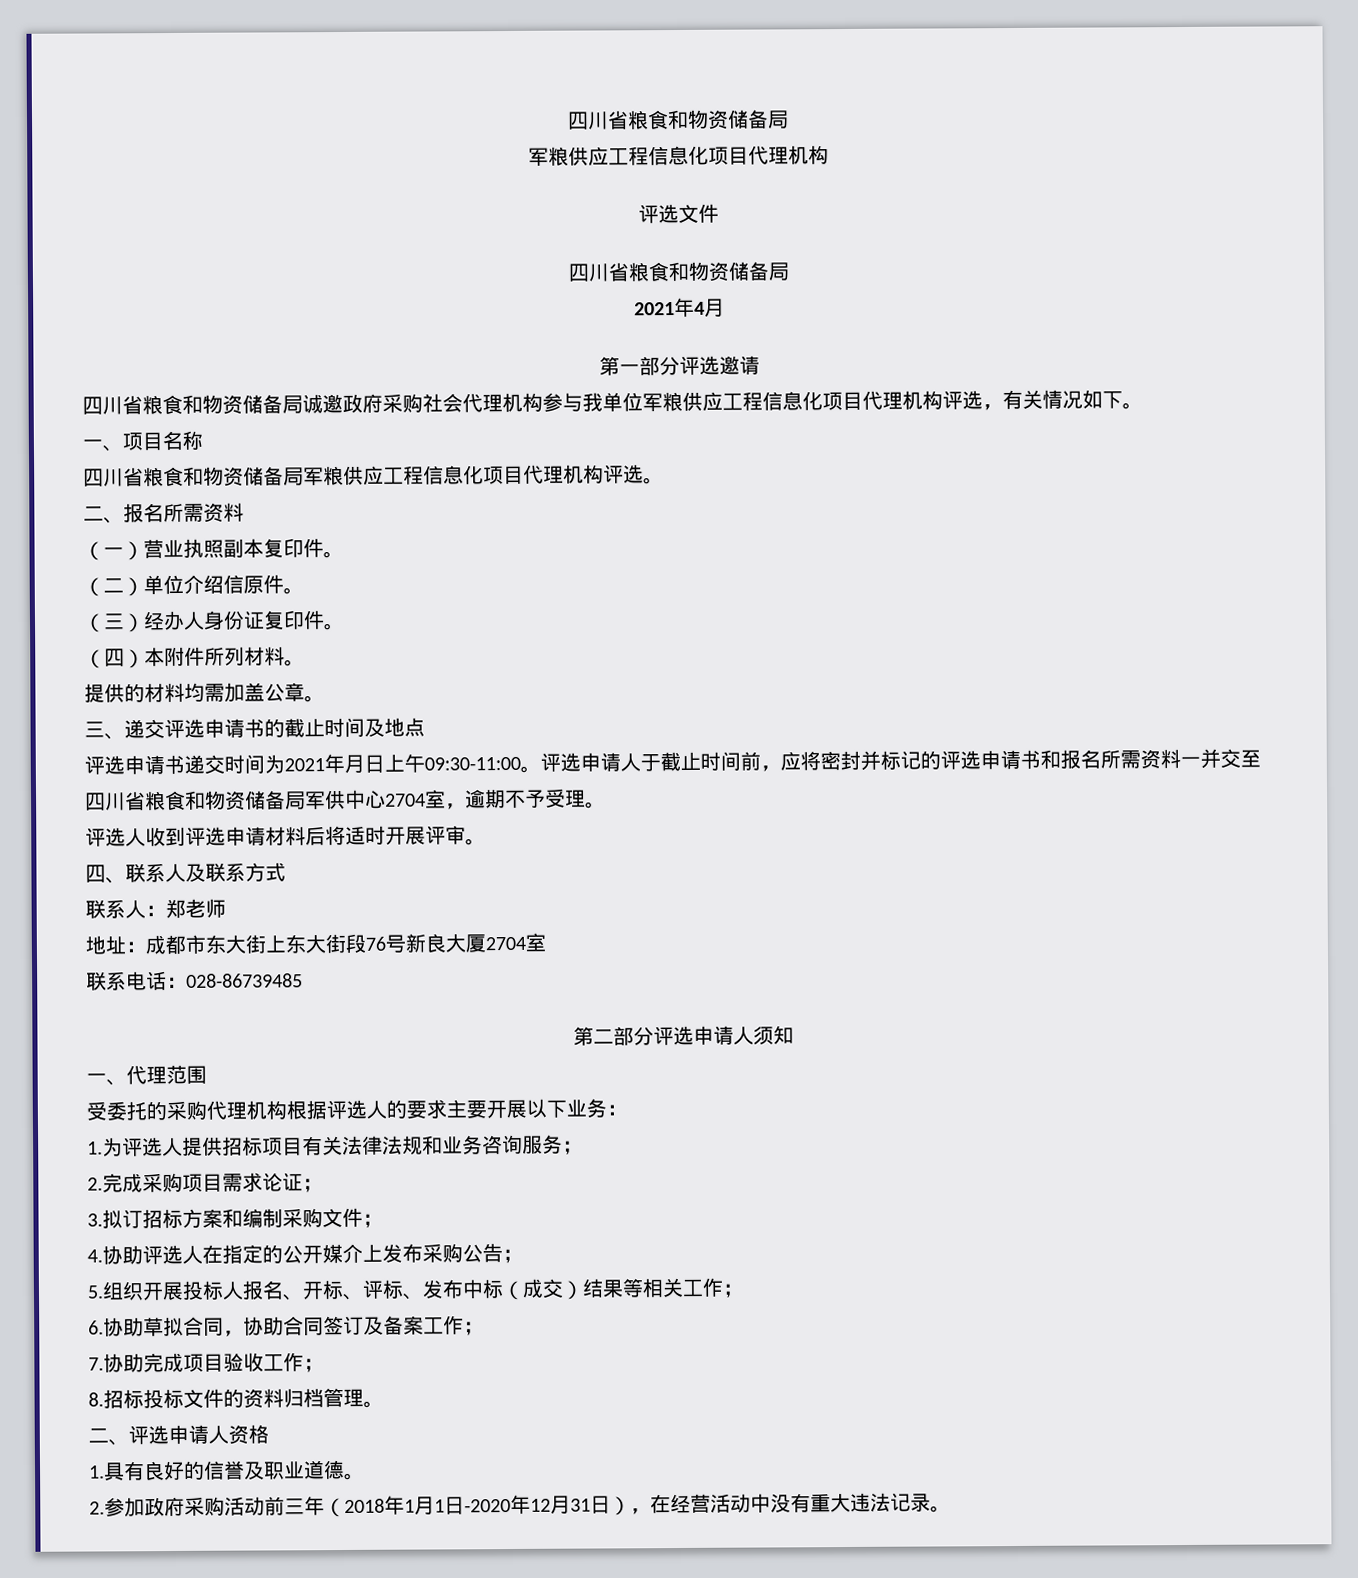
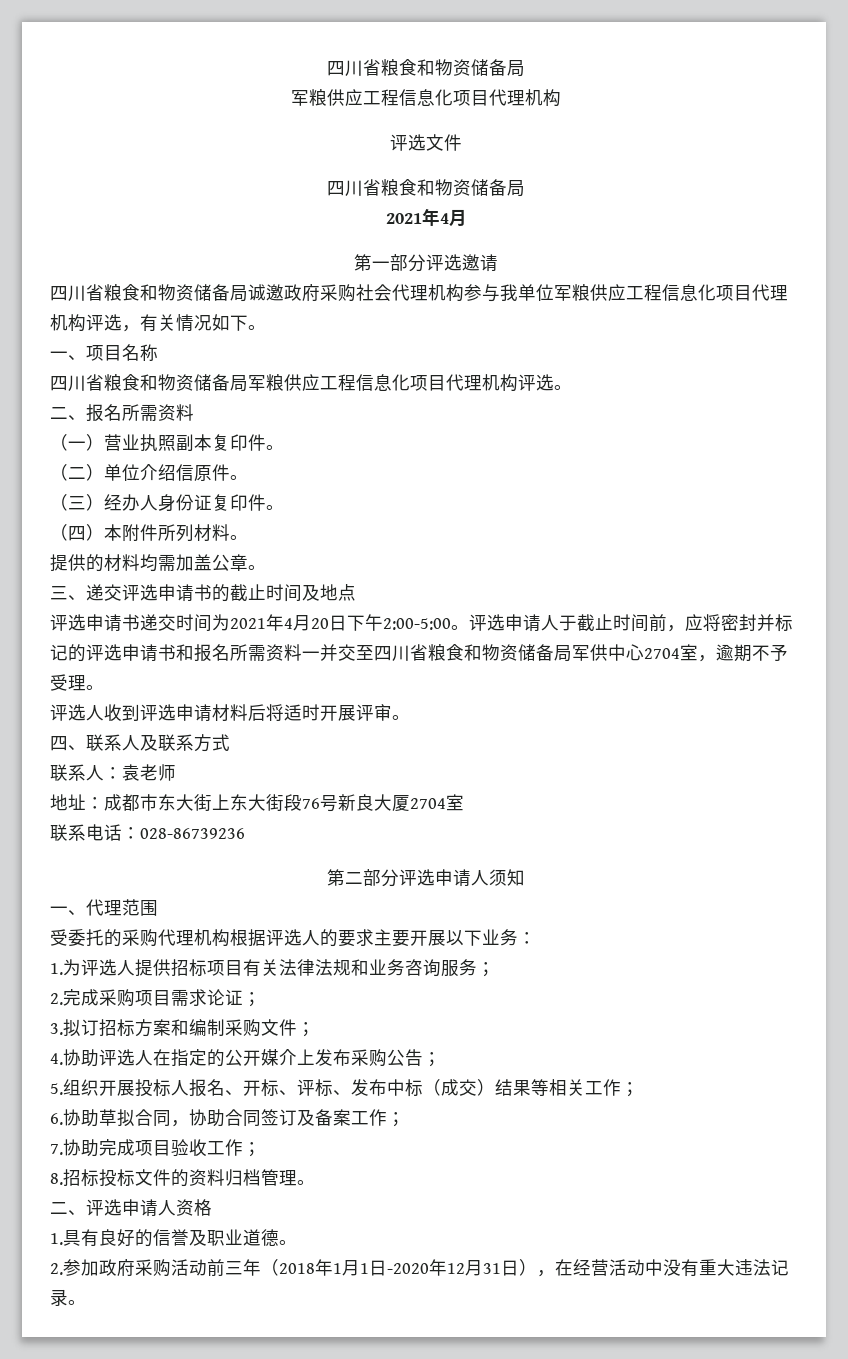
- 评选申请书递交时间为2021年月日上午09:30-11:00。
+ 评选申请书递交时间为2021年4月20日下午2:00-5:00。
- 联系人：郑老师
+ 联系人：袁老师
- 联系电话：028-86739485
+ 联系电话：028-86739236

